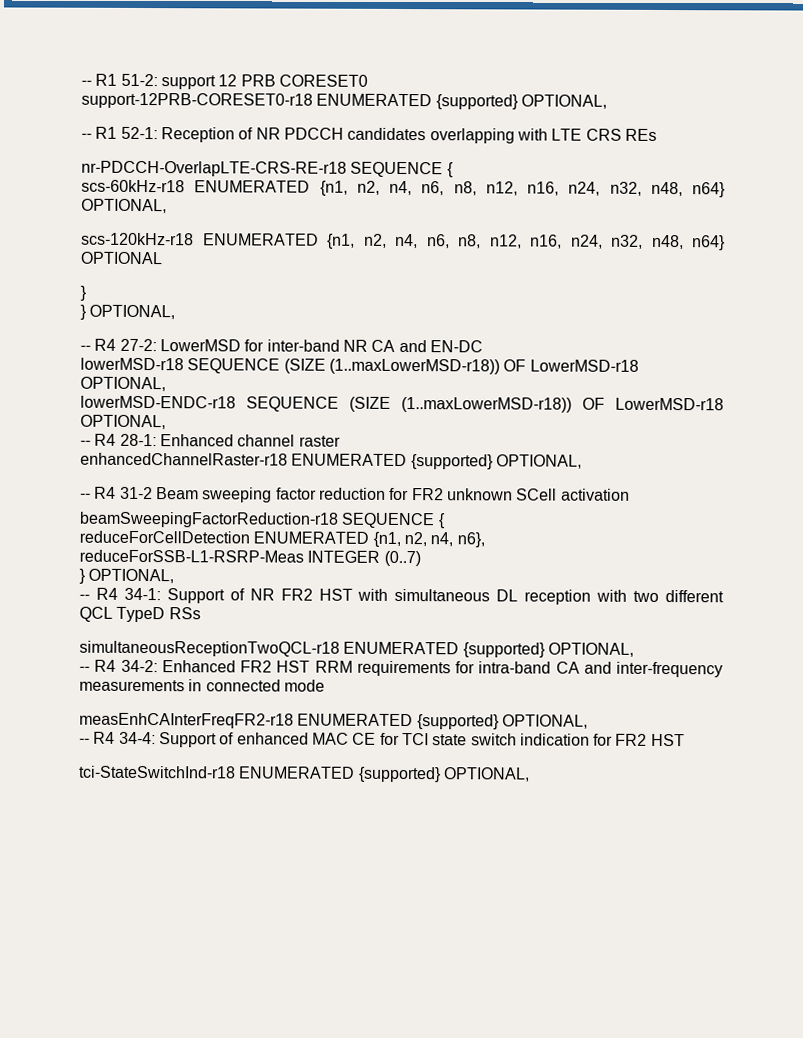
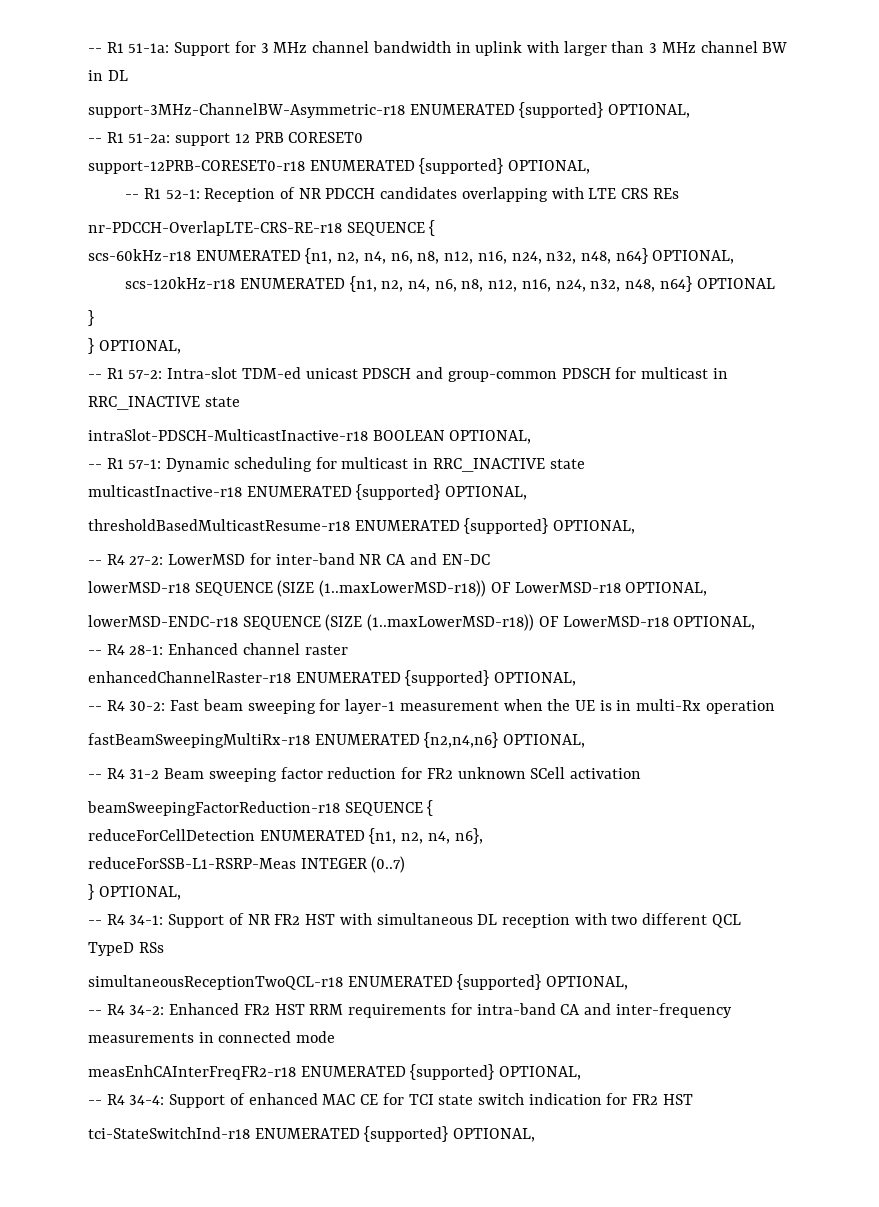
- -- R1 51-2: support 12 PRB CORESET0
+ -- R1 51-1a: Support for 3 MHz channel bandwidth in uplink with larger than 3 MHz channel BW in DL
+ support-3MHz-ChannelBW-Asymmetric-r18 ENUMERATED {supported} OPTIONAL,
+ -- R1 51-2a: support 12 PRB CORESET0
+ -- R1 57-2: Intra-slot TDM-ed unicast PDSCH and group-common PDSCH for multicast in RRC_INACTIVE state
+ intraSlot-PDSCH-MulticastInactive-r18 BOOLEAN OPTIONAL,
+ -- R1 57-1: Dynamic scheduling for multicast in RRC_INACTIVE state
+ multicastInactive-r18 ENUMERATED {supported} OPTIONAL,
+ thresholdBasedMulticastResume-r18 ENUMERATED {supported} OPTIONAL,
+ -- R4 30-2: Fast beam sweeping for layer-1 measurement when the UE is in multi-Rx operation
+ fastBeamSweepingMultiRx-r18 ENUMERATED {n2,n4,n6} OPTIONAL,

